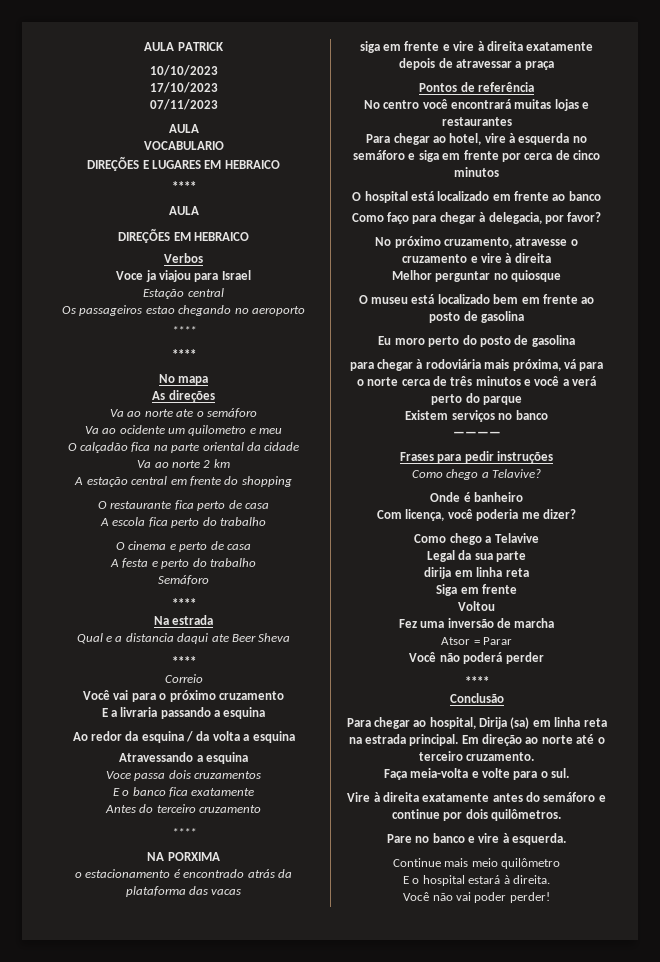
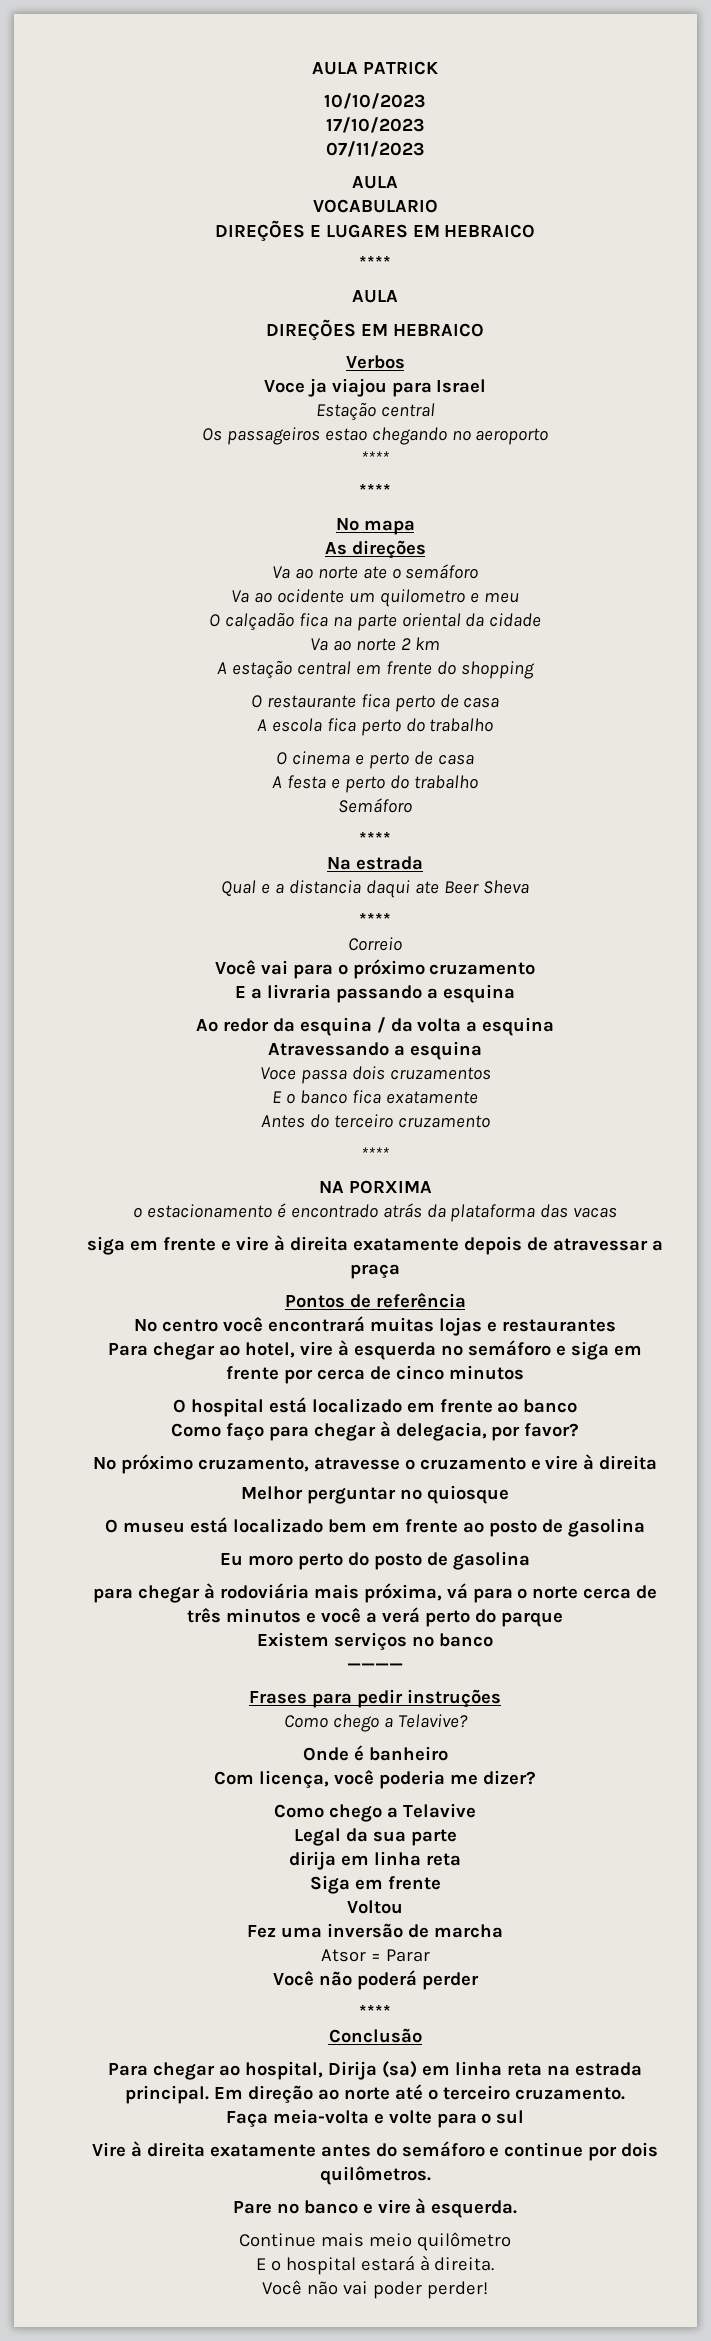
- Faça meia-volta e volte para o sul.
+ Faça meia-volta e volte para o sul

